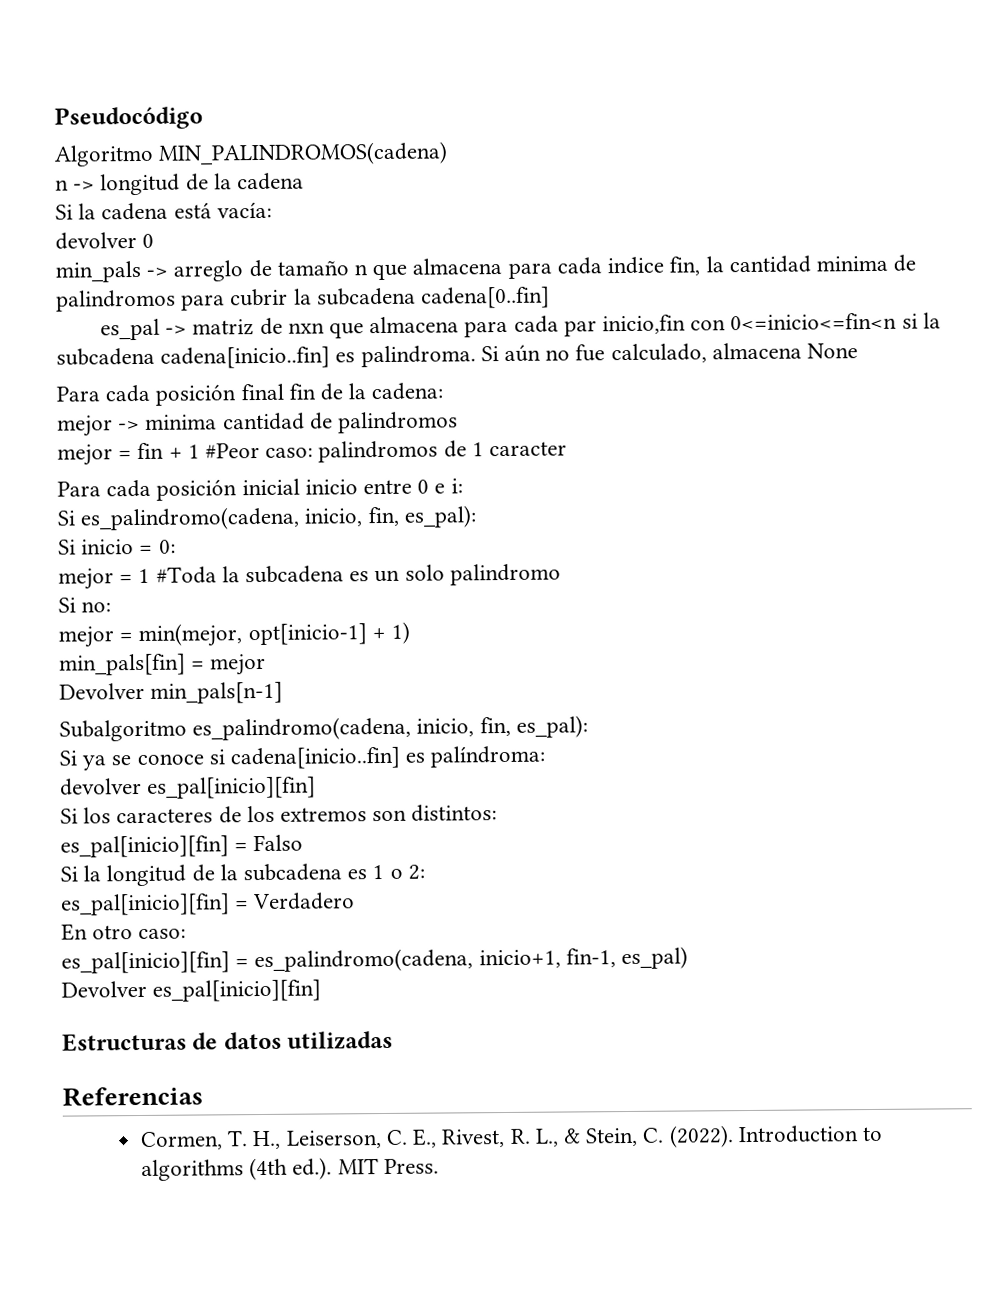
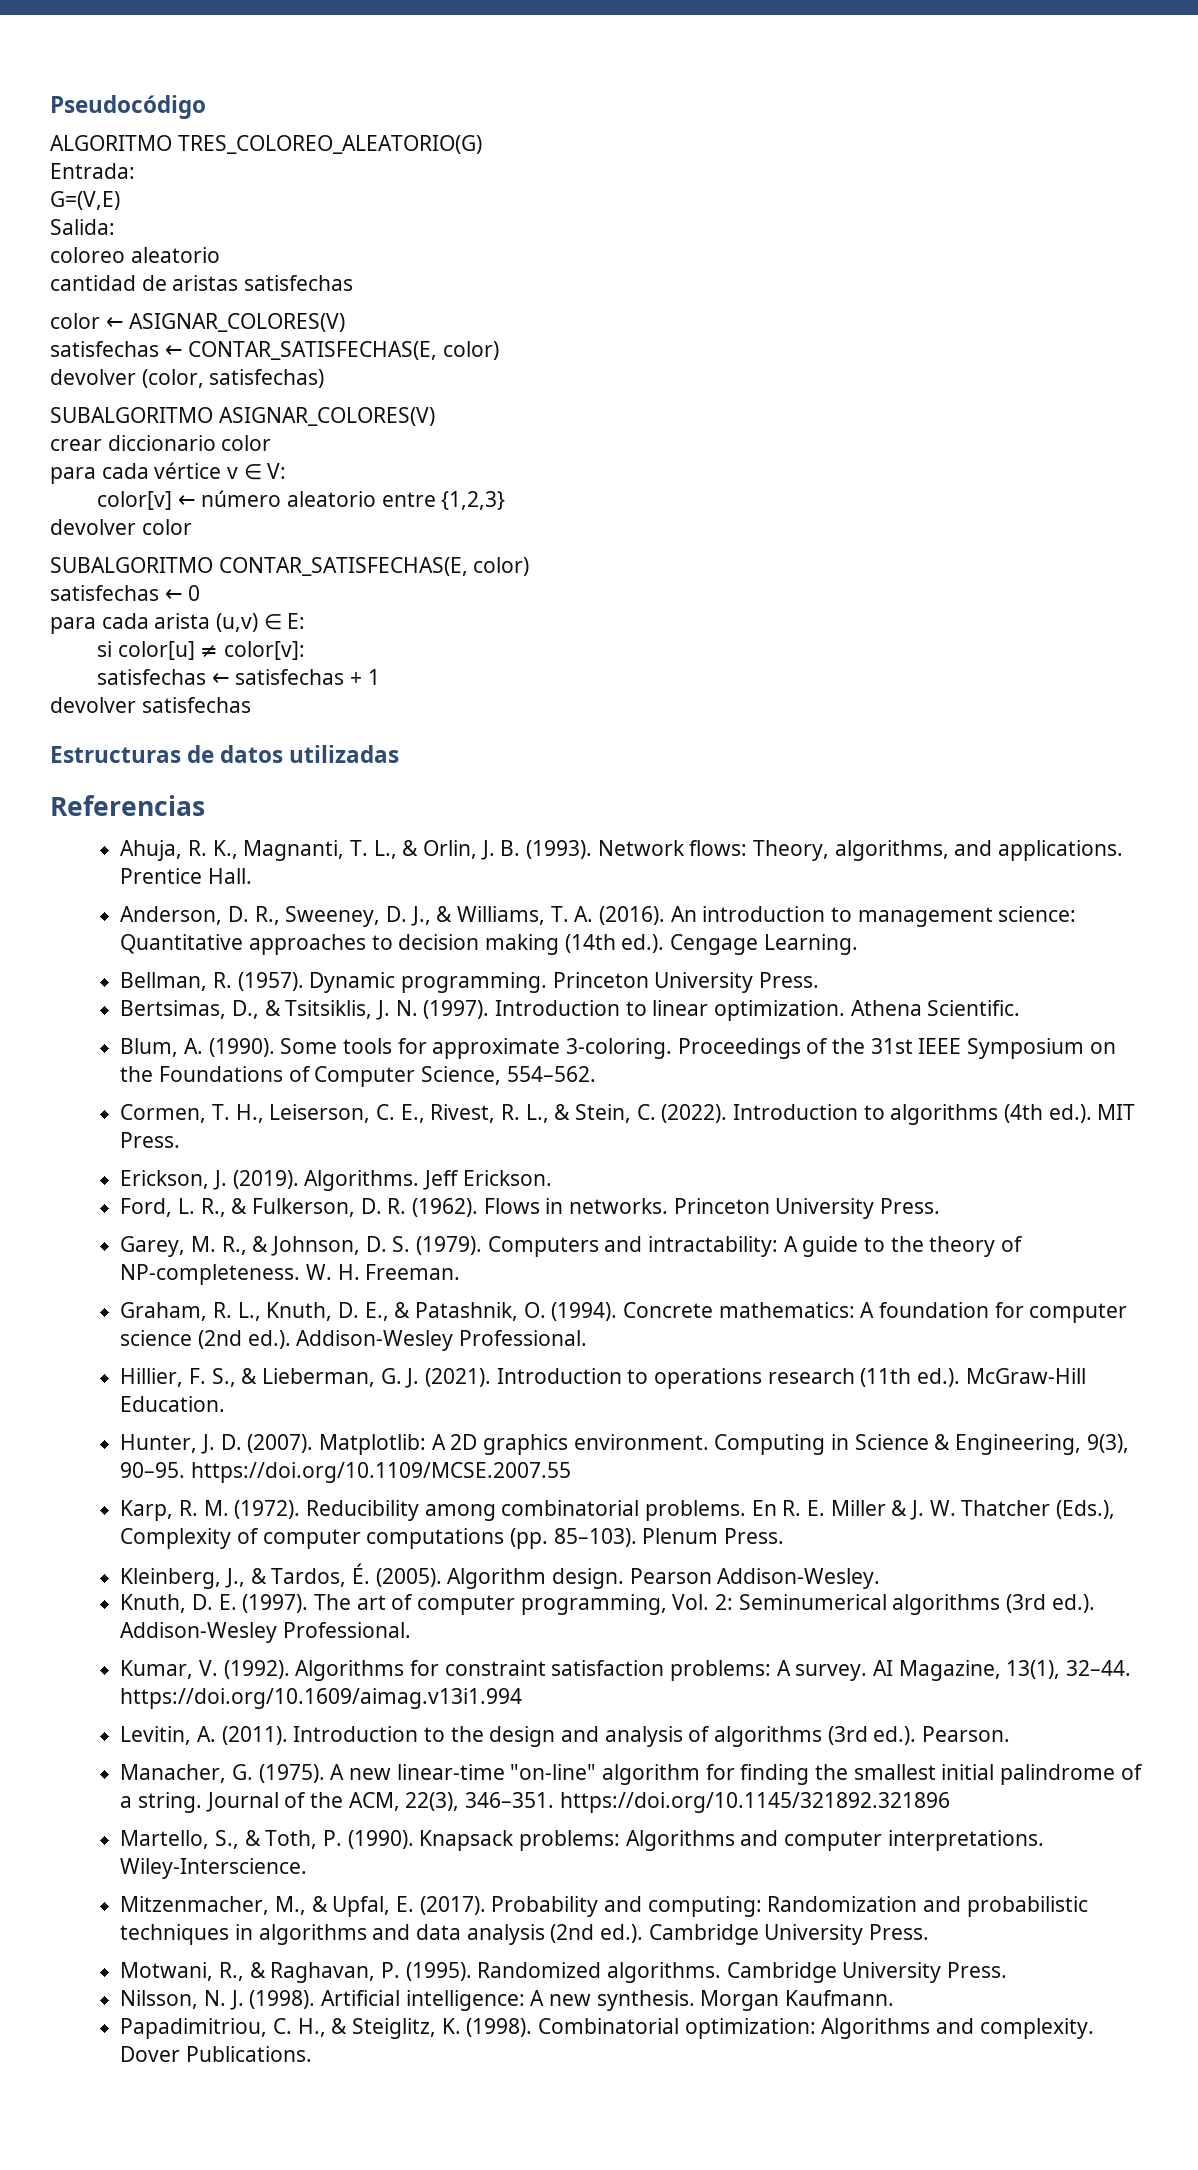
- Algoritmo MIN_PALINDROMOS(cadena)
- n -> longitud de la cadena
- Si la cadena está vacía:
- devolver 0
- min_pals -> arreglo de tamaño n que almacena para cada indice fin, la cantidad minima de palindromos para cubrir la subcadena cadena[0..fin]
- es_pal -> matriz de nxn que almacena para cada par inicio,fin con 0<=inicio<=fin<n si la subcadena cadena[inicio..fin] es palindroma. Si aún no fue calculado, almacena None
- Para cada posición final fin de la cadena:
- mejor -> minima cantidad de palindromos
- mejor = fin + 1 #Peor caso: palindromos de 1 caracter
- Para cada posición inicial inicio entre 0 e i:
- Si es_palindromo(cadena, inicio, fin, es_pal):
- Si inicio = 0:
- mejor = 1 #Toda la subcadena es un solo palindromo
- Si no:
- mejor = min(mejor, opt[inicio-1] + 1)
- min_pals[fin] = mejor
- Devolver min_pals[n-1]
- Subalgoritmo es_palindromo(cadena, inicio, fin, es_pal):
- Si ya se conoce si cadena[inicio..fin] es palíndroma:
- devolver es_pal[inicio][fin]
- Si los caracteres de los extremos son distintos:
- es_pal[inicio][fin] = Falso
- Si la longitud de la subcadena es 1 o 2:
- es_pal[inicio][fin] = Verdadero
- En otro caso:
- es_pal[inicio][fin] = es_palindromo(cadena, inicio+1, fin-1, es_pal)
- Devolver es_pal[inicio][fin]
+ ALGORITMO TRES_COLOREO_ALEATORIO(G)
+ Entrada:
+ G=(V,E)
+ Salida:
+ coloreo aleatorio
+ cantidad de aristas satisfechas
+ color ← ASIGNAR_COLORES(V)
+ satisfechas ← CONTAR_SATISFECHAS(E, color)
+ devolver (color, satisfechas)
+ SUBALGORITMO ASIGNAR_COLORES(V)
+ crear diccionario color
+ para cada vértice v ∈ V:
+ color[v] ← número aleatorio entre {1,2,3}
+ devolver color
+ SUBALGORITMO CONTAR_SATISFECHAS(E, color)
+ satisfechas ← 0
+ para cada arista (u,v) ∈ E:
+ si color[u] ≠ color[v]:
+ satisfechas ← satisfechas + 1
+ devolver satisfechas
+ Ahuja, R. K., Magnanti, T. L., & Orlin, J. B. (1993). Network flows: Theory, algorithms, and applications. Prentice Hall.
+ Anderson, D. R., Sweeney, D. J., & Williams, T. A. (2016). An introduction to management science: Quantitative approaches to decision making (14th ed.). Cengage Learning.
+ Bellman, R. (1957). Dynamic programming. Princeton University Press.
+ Bertsimas, D., & Tsitsiklis, J. N. (1997). Introduction to linear optimization. Athena Scientific.
+ Blum, A. (1990). Some tools for approximate 3-coloring. Proceedings of the 31st IEEE Symposium on the Foundations of Computer Science, 554–562.
+ Erickson, J. (2019). Algorithms. Jeff Erickson.
+ Ford, L. R., & Fulkerson, D. R. (1962). Flows in networks. Princeton University Press.
+ Garey, M. R., & Johnson, D. S. (1979). Computers and intractability: A guide to the theory of NP-completeness. W. H. Freeman.
+ Graham, R. L., Knuth, D. E., & Patashnik, O. (1994). Concrete mathematics: A foundation for computer science (2nd ed.). Addison-Wesley Professional.
+ Hillier, F. S., & Lieberman, G. J. (2021). Introduction to operations research (11th ed.). McGraw-Hill Education.
+ Hunter, J. D. (2007). Matplotlib: A 2D graphics environment. Computing in Science & Engineering, 9(3), 90–95. https://doi.org/10.1109/MCSE.2007.55
+ Karp, R. M. (1972). Reducibility among combinatorial problems. En R. E. Miller & J. W. Thatcher (Eds.), Complexity of computer computations (pp. 85–103). Plenum Press.
+ Kleinberg, J., & Tardos, É. (2005). Algorithm design. Pearson Addison-Wesley.
+ Knuth, D. E. (1997). The art of computer programming, Vol. 2: Seminumerical algorithms (3rd ed.). Addison-Wesley Professional.
+ Kumar, V. (1992). Algorithms for constraint satisfaction problems: A survey. AI Magazine, 13(1), 32–44. https://doi.org/10.1609/aimag.v13i1.994
+ Levitin, A. (2011). Introduction to the design and analysis of algorithms (3rd ed.). Pearson.
+ Manacher, G. (1975). A new linear-time "on-line" algorithm for finding the smallest initial palindrome of a string. Journal of the ACM, 22(3), 346–351. https://doi.org/10.1145/321892.321896
+ Martello, S., & Toth, P. (1990). Knapsack problems: Algorithms and computer interpretations. Wiley-Interscience.
+ Mitzenmacher, M., & Upfal, E. (2017). Probability and computing: Randomization and probabilistic techniques in algorithms and data analysis (2nd ed.). Cambridge University Press.
+ Motwani, R., & Raghavan, P. (1995). Randomized algorithms. Cambridge University Press.
+ Nilsson, N. J. (1998). Artificial intelligence: A new synthesis. Morgan Kaufmann.
+ Papadimitriou, C. H., & Steiglitz, K. (1998). Combinatorial optimization: Algorithms and complexity. Dover Publications.

